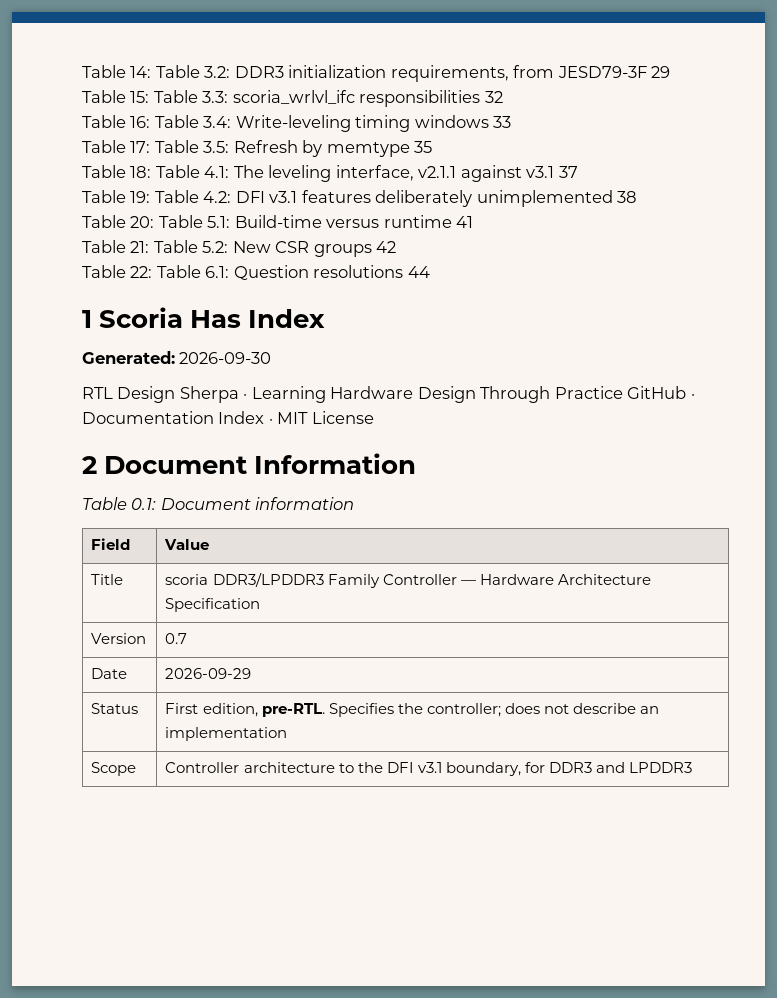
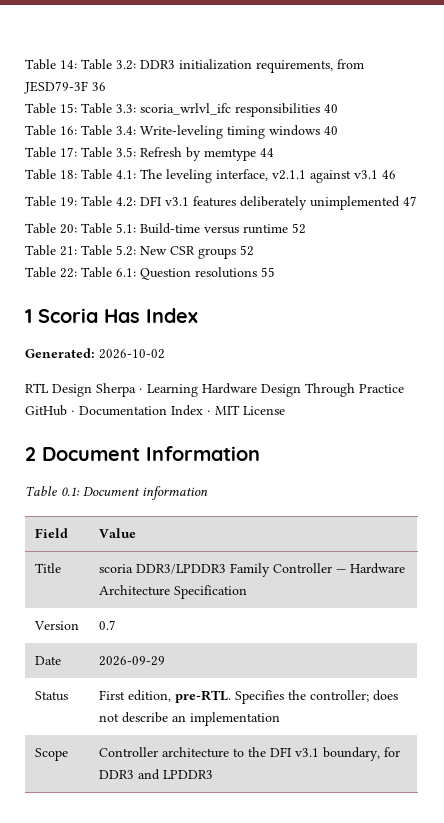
- Table 14: Table 3.2: DDR3 initialization requirements, from JESD79-3F 29
+ Table 14: Table 3.2: DDR3 initialization requirements, from JESD79-3F 36
- Table 15: Table 3.3: scoria_wrlvl_ifc responsibilities 32
+ Table 15: Table 3.3: scoria_wrlvl_ifc responsibilities 40
- Table 16: Table 3.4: Write-leveling timing windows 33
+ Table 16: Table 3.4: Write-leveling timing windows 40
- Table 17: Table 3.5: Refresh by memtype 35
+ Table 17: Table 3.5: Refresh by memtype 44
- Table 18: Table 4.1: The leveling interface, v2.1.1 against v3.1 37
+ Table 18: Table 4.1: The leveling interface, v2.1.1 against v3.1 46
- Table 19: Table 4.2: DFI v3.1 features deliberately unimplemented 38
+ Table 19: Table 4.2: DFI v3.1 features deliberately unimplemented 47
- Table 20: Table 5.1: Build-time versus runtime 41
+ Table 20: Table 5.1: Build-time versus runtime 52
- Table 21: Table 5.2: New CSR groups 42
+ Table 21: Table 5.2: New CSR groups 52
- Table 22: Table 6.1: Question resolutions 44
+ Table 22: Table 6.1: Question resolutions 55
- Generated: 2026-09-30
+ Generated: 2026-10-02

